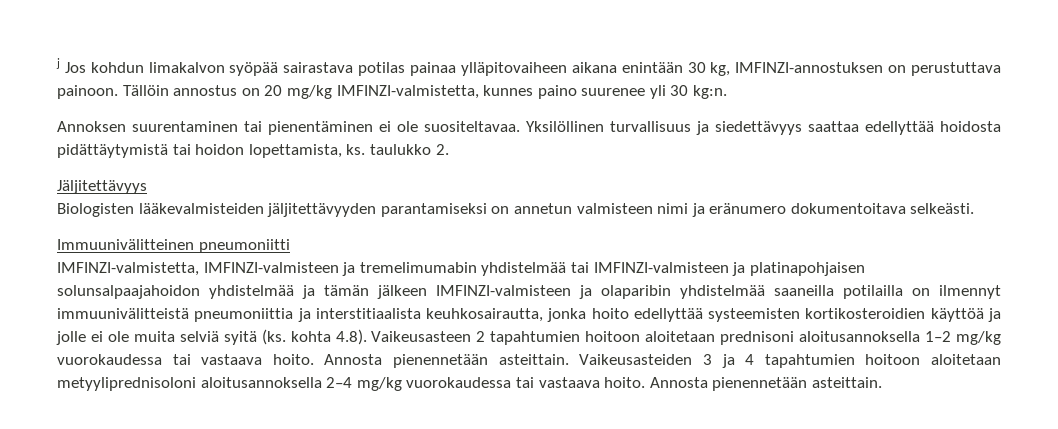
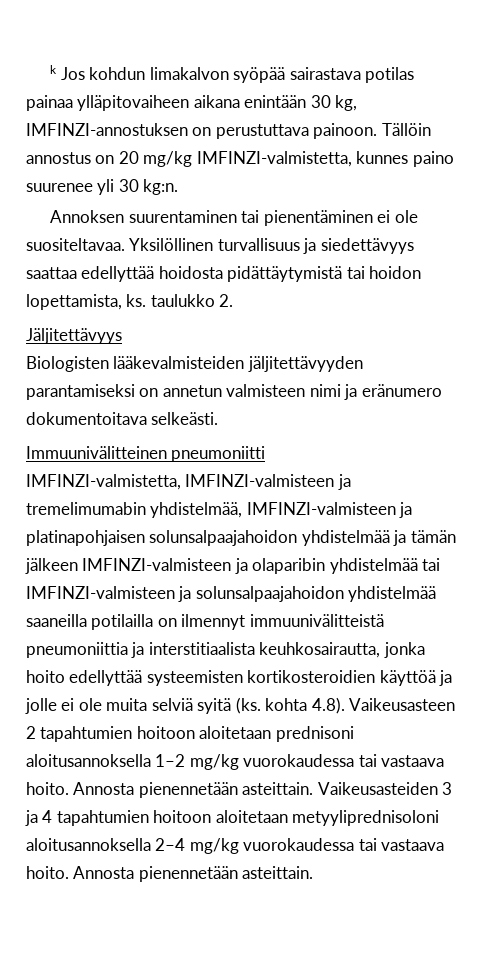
- j Jos kohdun limakalvon syöpää sairastava potilas painaa ylläpitovaiheen aikana enintään 30 kg, IMFINZI-annostuksen on perustuttava painoon.
+ k Jos kohdun limakalvon syöpää sairastava potilas painaa ylläpitovaiheen aikana enintään 30 kg, IMFINZI-annostuksen on perustuttava painoon.
- IMFINZI-valmistetta, IMFINZI-valmisteen ja tremelimumabin yhdistelmää tai IMFINZI-valmisteen ja platinapohjaisen solunsalpaajahoidon yhdistelmää ja tämän jälkeen IMFINZI-valmisteen ja olaparibin yhdistelmää saaneilla potilailla on ilmennyt immuunivälitteistä pneumoniittia ja interstitiaalista keuhkosairautta, jonka hoito edellyttää systeemisten kortikosteroidien käyttöä ja jolle ei ole muita selviä syitä (ks. kohta 4.8). Vaikeusasteen 2 tapahtumien hoitoon aloitetaan prednisoni aloitusannoksella 1–2 mg/kg vuorokaudessa tai vastaava hoito.
+ IMFINZI-valmistetta, IMFINZI-valmisteen ja tremelimumabin yhdistelmää, IMFINZI-valmisteen ja platinapohjaisen solunsalpaajahoidon yhdistelmää ja tämän jälkeen IMFINZI-valmisteen ja olaparibin yhdistelmää tai IMFINZI-valmisteen ja solunsalpaajahoidon yhdistelmää saaneilla potilailla on ilmennyt immuunivälitteistä pneumoniittia ja interstitiaalista keuhkosairautta, jonka hoito edellyttää systeemisten kortikosteroidien käyttöä ja jolle ei ole muita selviä syitä (ks. kohta 4.8). Vaikeusasteen 2 tapahtumien hoitoon aloitetaan prednisoni aloitusannoksella 1–2 mg/kg vuorokaudessa tai vastaava hoito.

